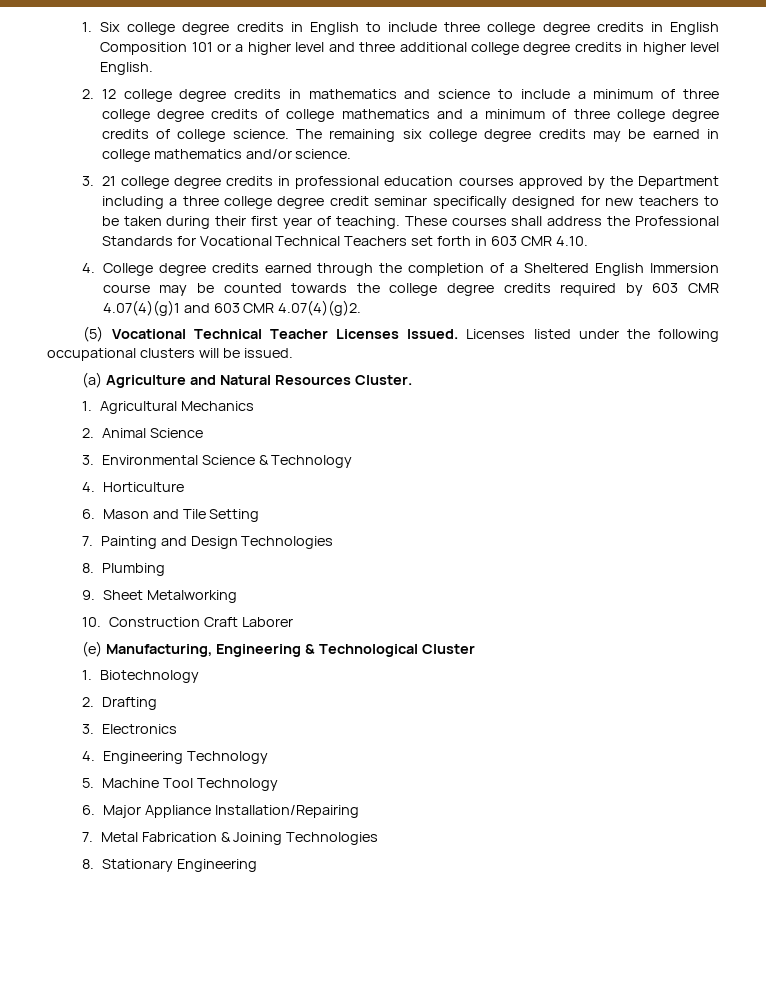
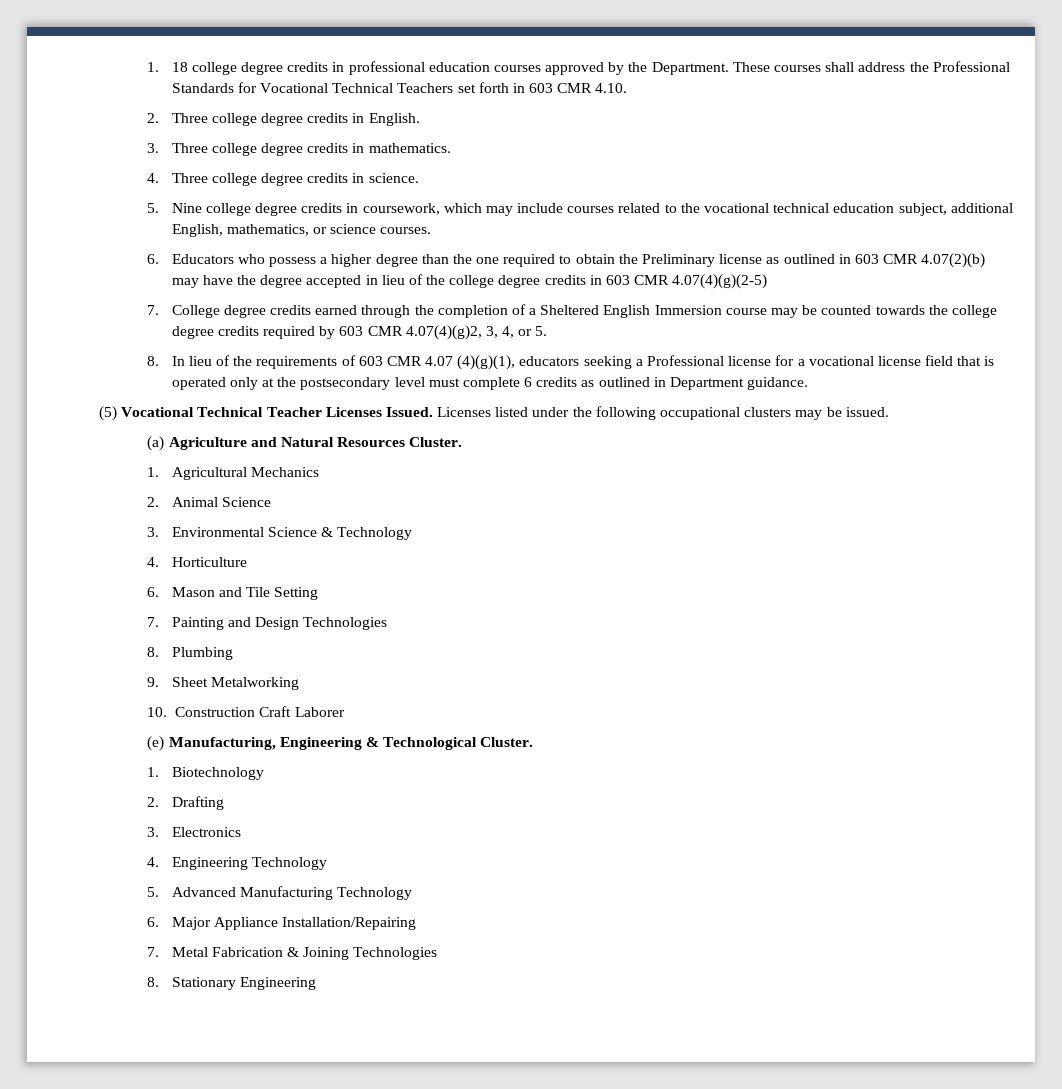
- 1. Six college degree credits in English to include three college degree credits in English Composition 101 or a higher level and three additional college degree credits in higher level English.
- 2. 12 college degree credits in mathematics and science to include a minimum of three college degree credits of college mathematics and a minimum of three college degree credits of college science. The remaining six college degree credits may be earned in college mathematics and/or science.
- 3. 21 college degree credits in professional education courses approved by the Department including a three college degree credit seminar specifically designed for new teachers to be taken during their first year of teaching.
+ 1. 18 college degree credits in professional education courses approved by the Department.
- 4. College degree credits earned through the completion of a Sheltered English Immersion course may be counted towards the college degree credits required by 603 CMR 4.07(4)(g)1 and 603 CMR 4.07(4)(g)2.
+ 2. Three college degree credits in English.
+ 3. Three college degree credits in mathematics.
+ 4. Three college degree credits in science.
+ 5. Nine college degree credits in coursework, which may include courses related to the vocational technical education subject, additional English, mathematics, or science courses.
+ 6. Educators who possess a higher degree than the one required to obtain the Preliminary license as outlined in 603 CMR 4.07(2)(b) may have the degree accepted in lieu of the college degree credits in 603 CMR 4.07(4)(g)(2-5)
+ 7. College degree credits earned through the completion of a Sheltered English Immersion course may be counted towards the college degree credits required by 603 CMR 4.07(4)(g)2, 3, 4, or 5.
+ 8. In lieu of the requirements of 603 CMR 4.07 (4)(g)(1), educators seeking a Professional license for a vocational license field that is operated only at the postsecondary level must complete 6 credits as outlined in Department guidance.
- Licenses listed under the following occupational clusters will be issued.
+ Licenses listed under the following occupational clusters may be issued.
- (e) Manufacturing, Engineering & Technological Cluster
+ (e) Manufacturing, Engineering & Technological Cluster.
- 5. Machine Tool Technology
+ 5. Advanced Manufacturing Technology

